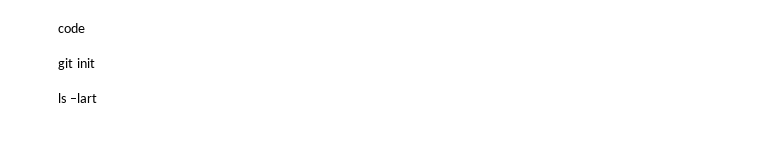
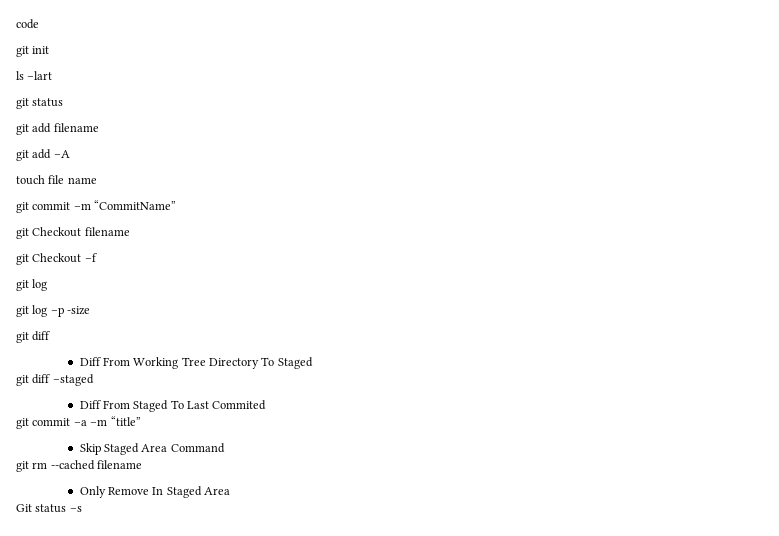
+ git status
+ git add filename
+ git add –A
+ touch file name
+ git commit –m “CommitName”
+ git Checkout filename
+ git Checkout –f
+ git log
+ git log –p -size
+ git diff
+ Diff From Working Tree Directory To Staged
+ git diff –staged
+ Diff From Staged To Last Commited
+ git commit –a –m “title”
+ Skip Staged Area Command
+ git rm --cached filename
+ Only Remove In Staged Area
+ Git status –s

